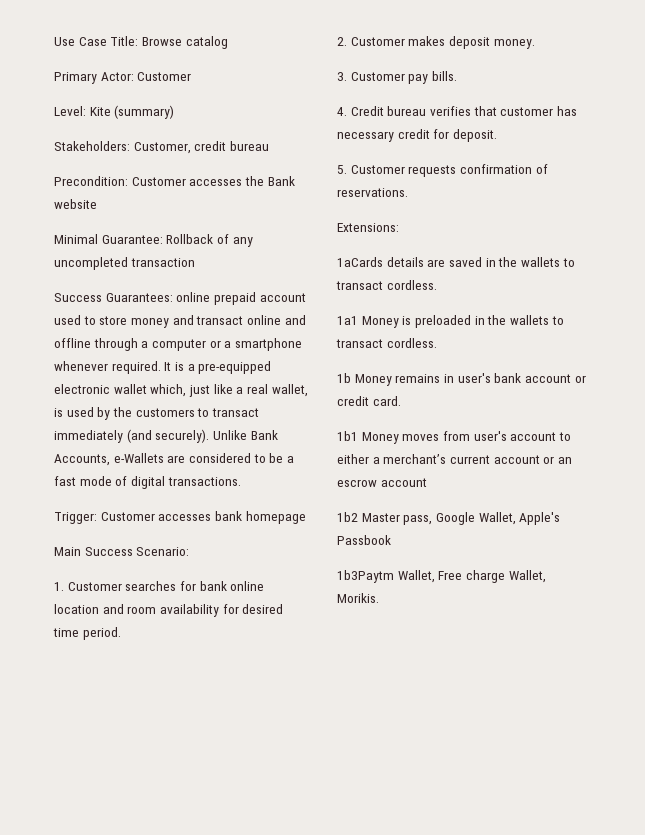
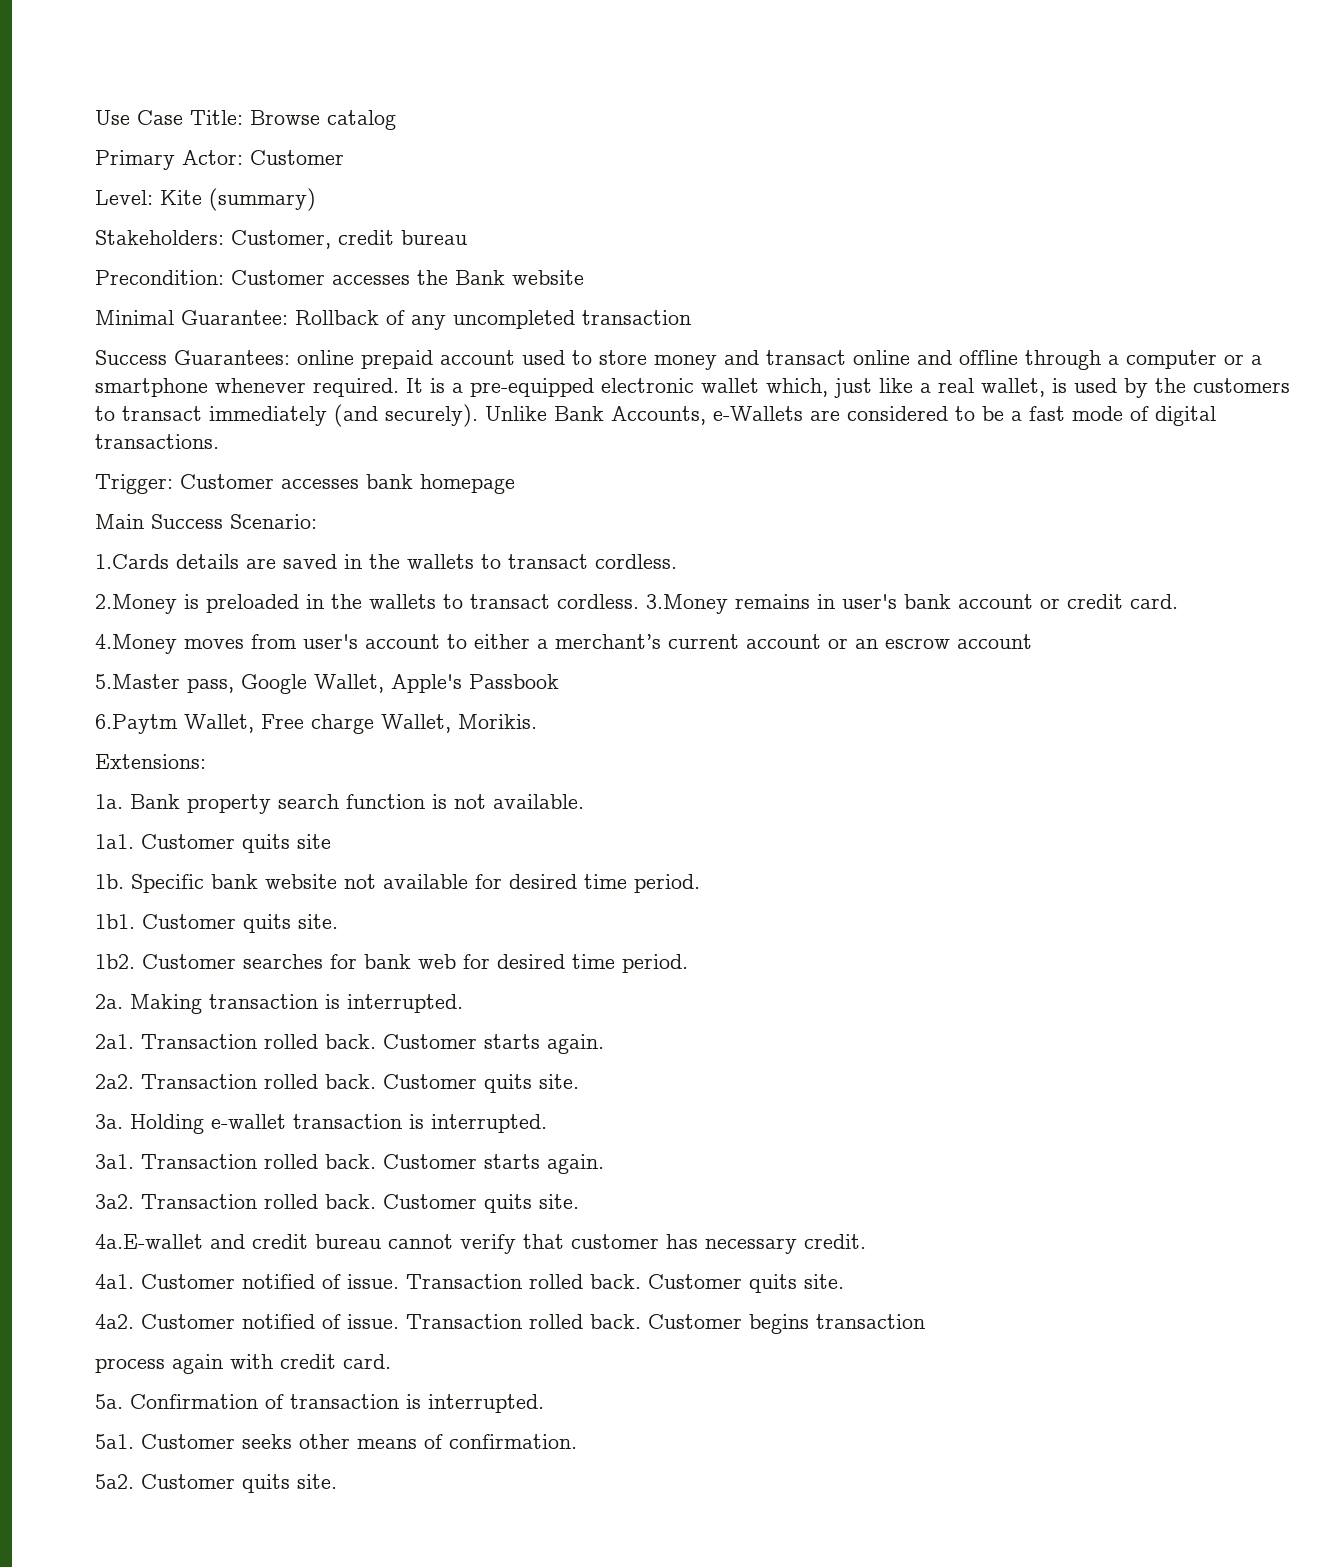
- 1. Customer searches for bank online location and room availability for desired time period.
- 2. Customer makes deposit money.
- 3. Customer pay bills.
- 4. Credit bureau verifies that customer has necessary credit for deposit.
- 5. Customer requests confirmation of reservations.
- Extensions:
- 1aCards details are saved in the wallets to transact cordless.
+ 1.Cards details are saved in the wallets to transact cordless.
- 1a1 Money is preloaded in the wallets to transact cordless.
- 1b Money remains in user's bank account or credit card.
+ 2.Money is preloaded in the wallets to transact cordless. 3.Money remains in user's bank account or credit card.
- 1b1 Money moves from user's account to either a merchant’s current account or an escrow account
+ 4.Money moves from user's account to either a merchant’s current account or an escrow account
- 1b2 Master pass, Google Wallet, Apple's Passbook
+ 5.Master pass, Google Wallet, Apple's Passbook
- 1b3Paytm Wallet, Free charge Wallet, Morikis.
+ 6.Paytm Wallet, Free charge Wallet, Morikis.
+ Extensions:
+ 1a. Bank property search function is not available.
+ 1a1. Customer quits site
+ 1b. Specific bank website not available for desired time period.
+ 1b1. Customer quits site.
+ 1b2. Customer searches for bank web for desired time period.
+ 2a. Making transaction is interrupted.
+ 2a1. Transaction rolled back. Customer starts again.
+ 2a2. Transaction rolled back. Customer quits site.
+ 3a. Holding e-wallet transaction is interrupted.
+ 3a1. Transaction rolled back. Customer starts again.
+ 3a2. Transaction rolled back. Customer quits site.
+ 4a.E-wallet and credit bureau cannot verify that customer has necessary credit.
+ 4a1. Customer notified of issue. Transaction rolled back. Customer quits site.
+ 4a2. Customer notified of issue. Transaction rolled back. Customer begins transaction
+ process again with credit card.
+ 5a. Confirmation of transaction is interrupted.
+ 5a1. Customer seeks other means of confirmation.
+ 5a2. Customer quits site.

